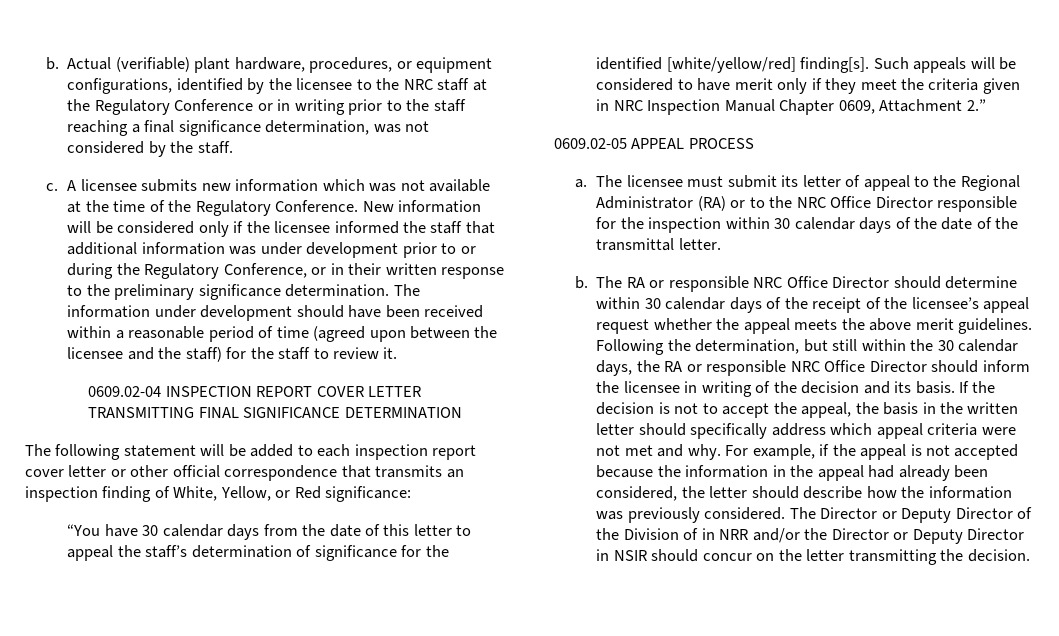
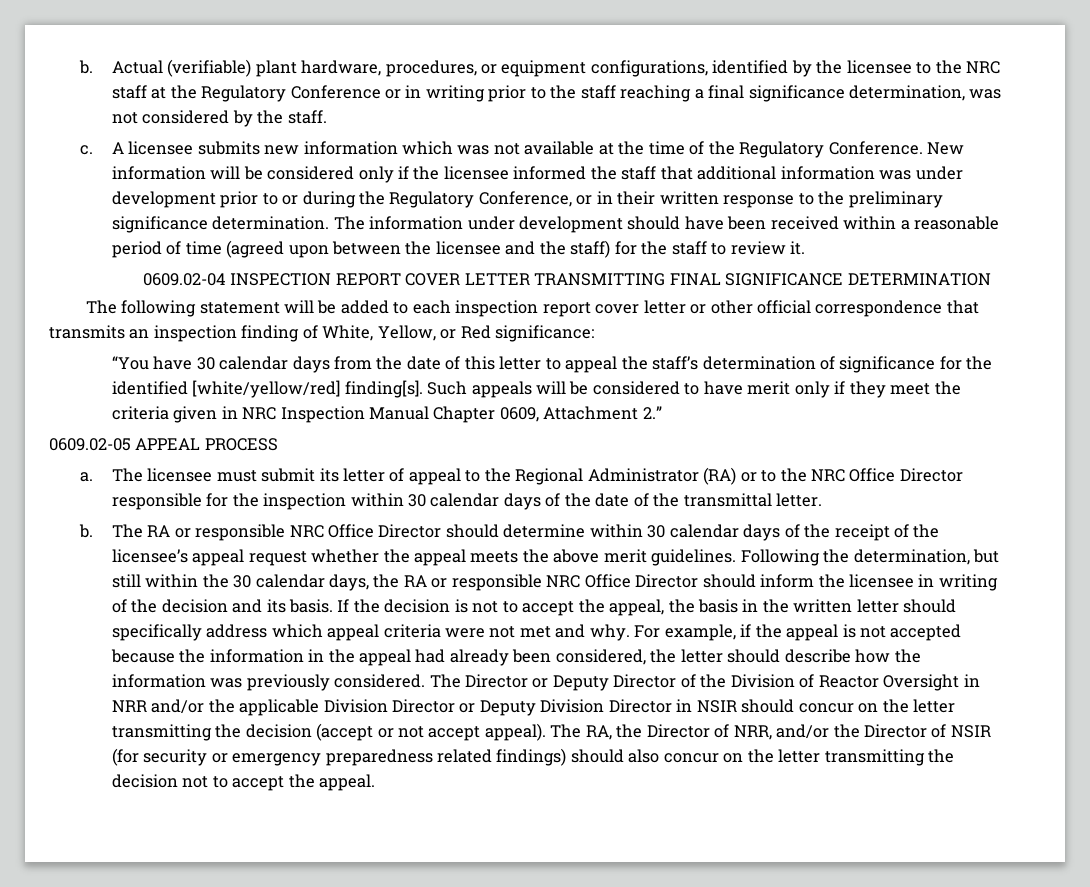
- The Director or Deputy Director of the Division of in NRR and/or the Director or Deputy Director in NSIR should concur on the letter transmitting the decision.
+ The Director or Deputy Director of the Division of Reactor Oversight in NRR and/or the applicable Division Director or Deputy Division Director in NSIR should concur on the letter transmitting the decision (accept or not accept appeal). The RA, the Director of NRR, and/or the Director of NSIR (for security or emergency preparedness related findings) should also concur on the letter transmitting the decision not to accept the appeal.

